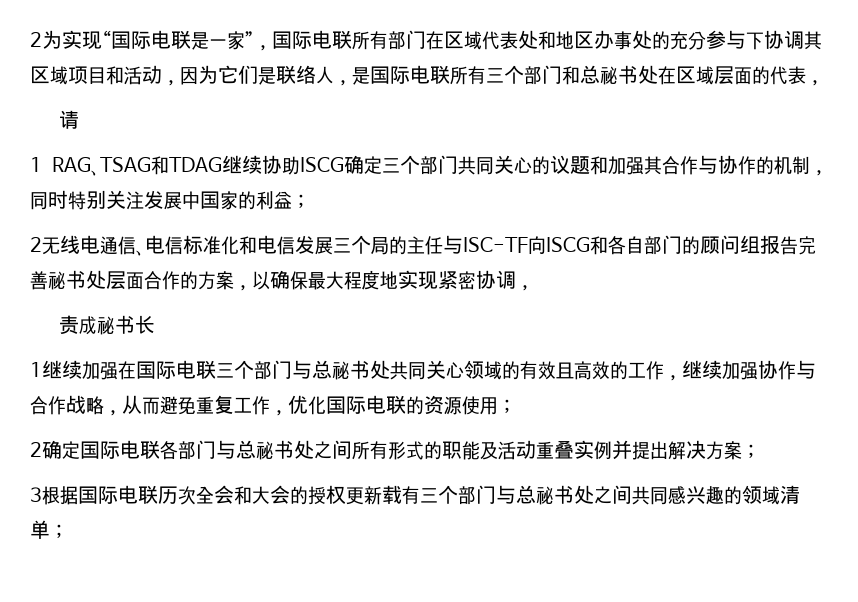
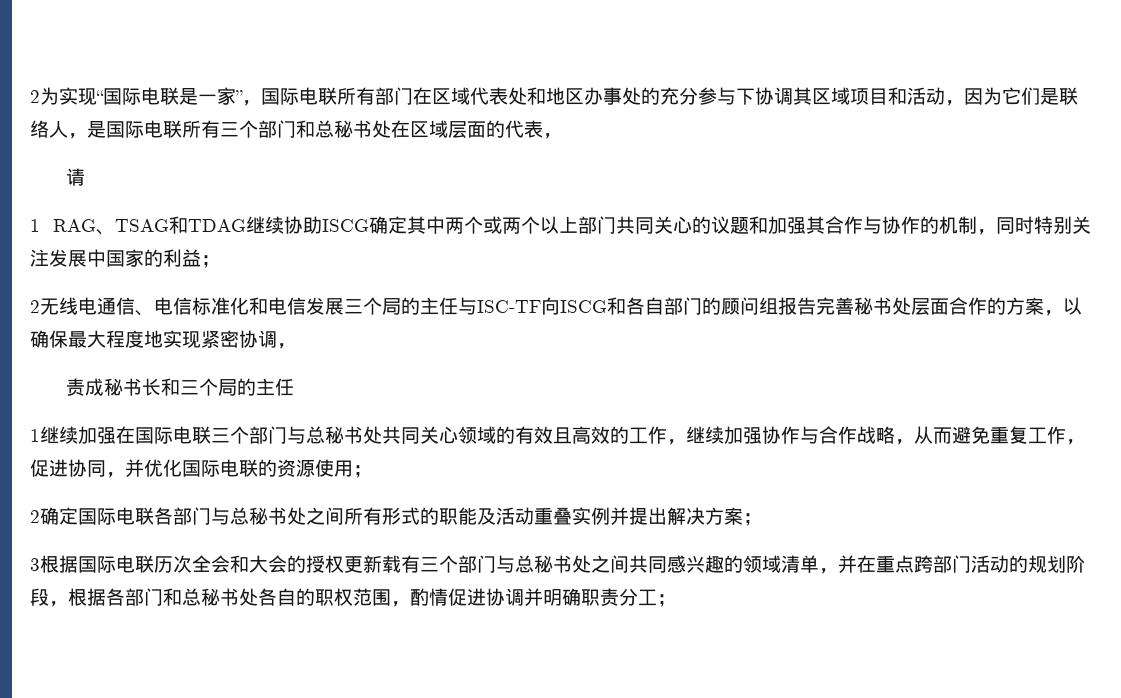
- 1 RAG、TSAG和TDAG继续协助ISCG确定三个部门共同关心的议题和加强其合作与协作的机制，同时特别关注发展中国家的利益；
+ 1 RAG、TSAG和TDAG继续协助ISCG确定其中两个或两个以上部门共同关心的议题和加强其合作与协作的机制，同时特别关注发展中国家的利益；
- 责成秘书长
+ 责成秘书长和三个局的主任
- 1继续加强在国际电联三个部门与总秘书处共同关心领域的有效且高效的工作，继续加强协作与合作战略，从而避免重复工作，优化国际电联的资源使用；
+ 1继续加强在国际电联三个部门与总秘书处共同关心领域的有效且高效的工作，继续加强协作与合作战略，从而避免重复工作，促进协同，并优化国际电联的资源使用；
- 3根据国际电联历次全会和大会的授权更新载有三个部门与总秘书处之间共同感兴趣的领域清单；
+ 3根据国际电联历次全会和大会的授权更新载有三个部门与总秘书处之间共同感兴趣的领域清单，并在重点跨部门活动的规划阶段，根据各部门和总秘书处各自的职权范围，酌情促进协调并明确职责分工；

